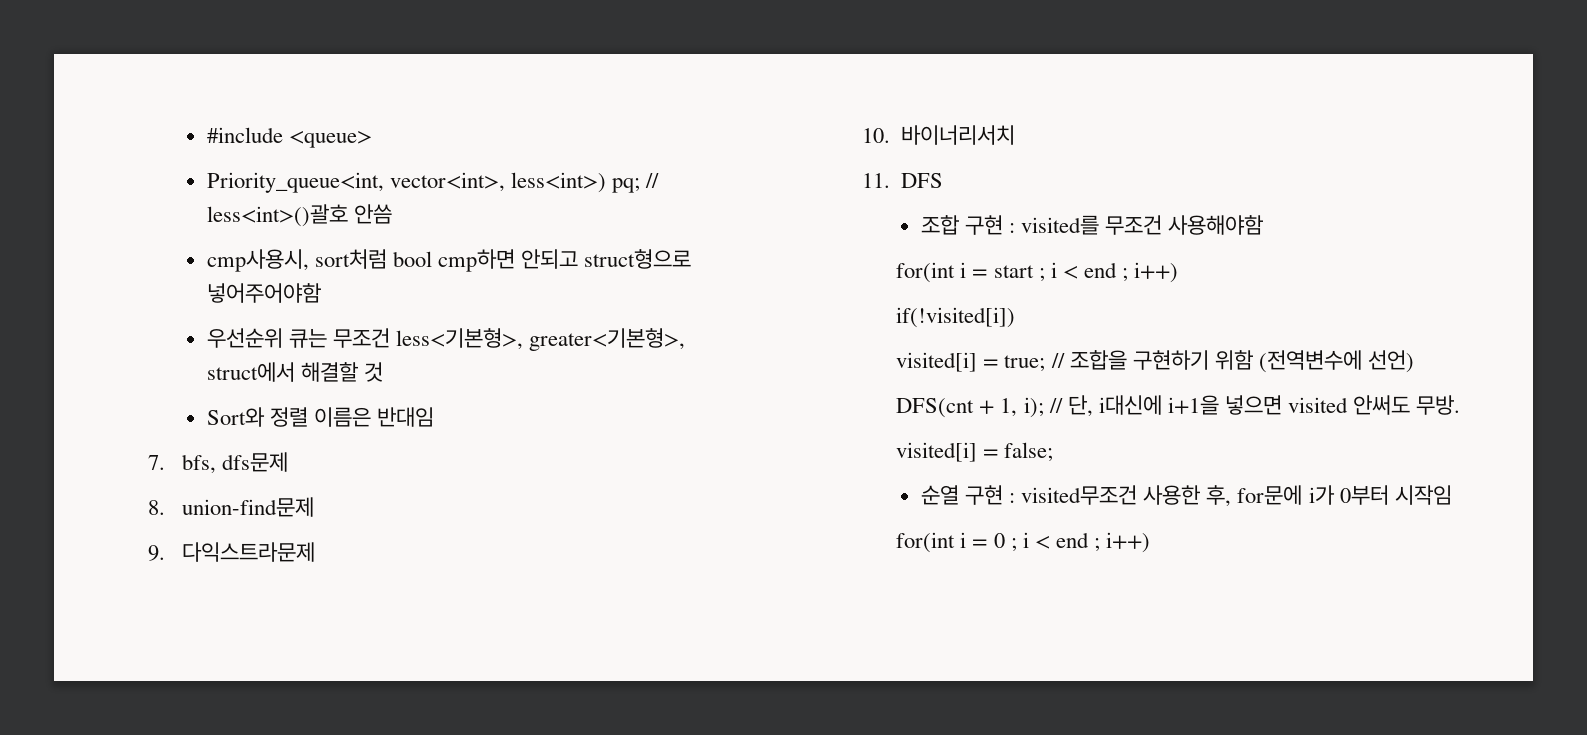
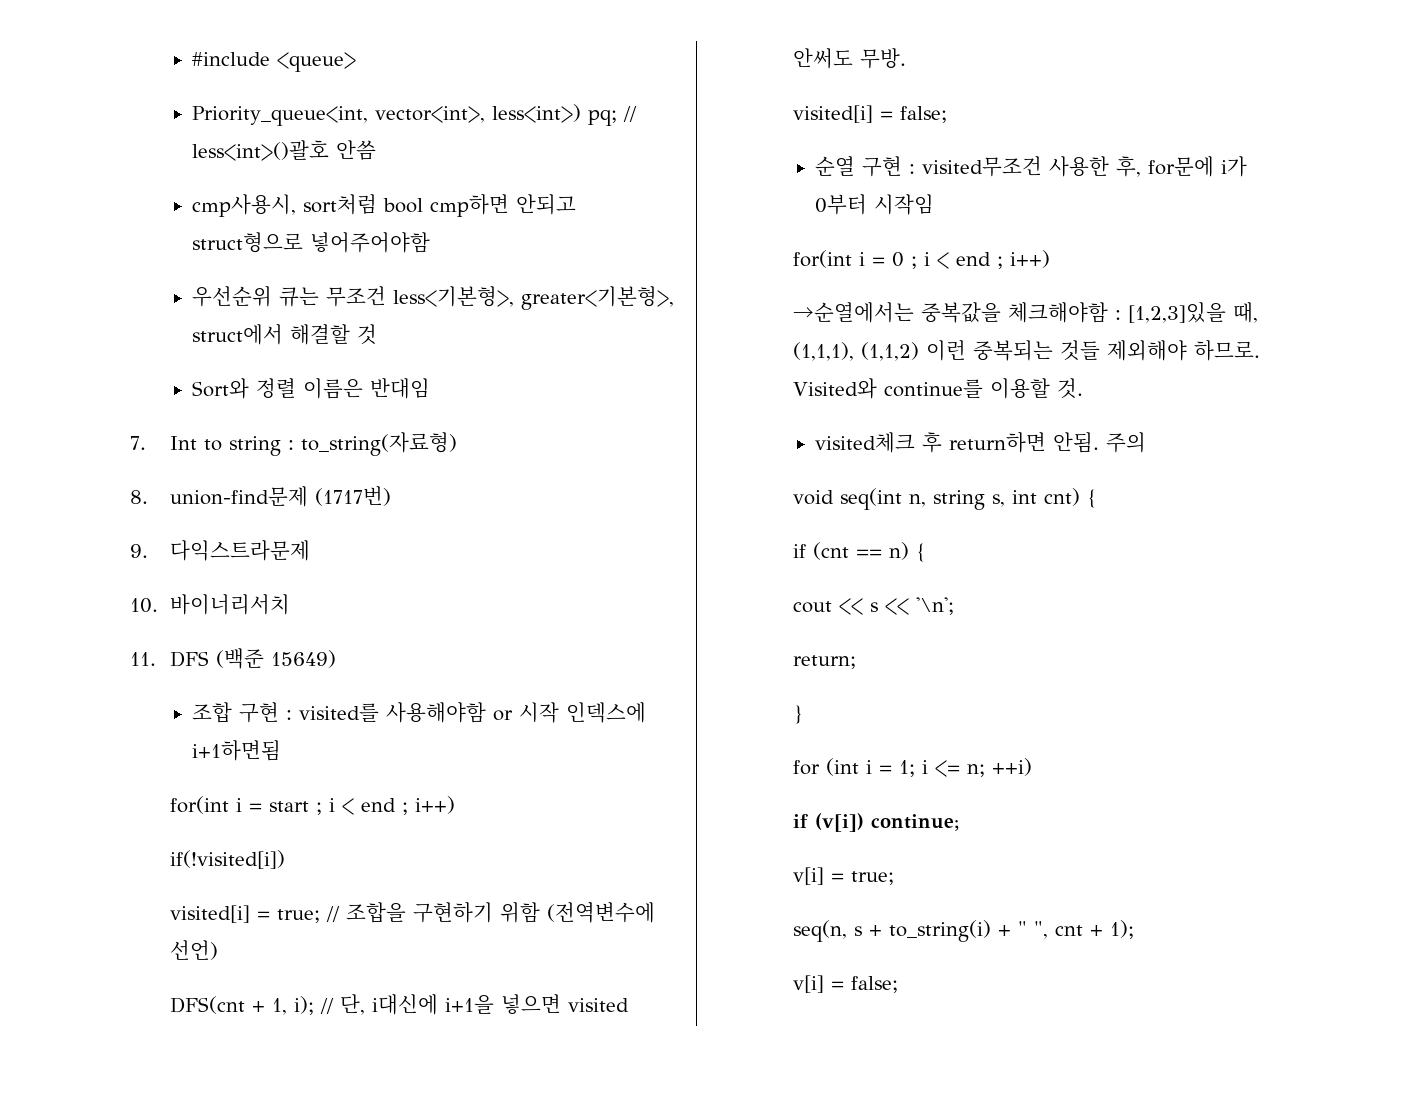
- 7. bfs, dfs문제
+ 7. Int to string : to_string(자료형)
- 8. union-find문제
+ 8. union-find문제 (1717번)
- 11. DFS
+ 11. DFS (백준 15649)
- 조합 구현 : visited를 무조건 사용해야함
+ 조합 구현 : visited를 사용해야함 or 시작 인덱스에 i+1하면됨
+ →순열에서는 중복값을 체크해야함 : [1,2,3]있을 때, (1,1,1), (1,1,2) 이런 중복되는 것들 제외해야 하므로. Visited와 continue를 이용할 것.
+ visited체크 후 return하면 안됨. 주의
+ void seq(int n, string s, int cnt) {
+ if (cnt == n) {
+ cout << s << '\n';
+ return;
+ }
+ for (int i = 1; i <= n; ++i)
+ if (v[i]) continue;
+ v[i] = true;
+ seq(n, s + to_string(i) + " ", cnt + 1);
+ v[i] = false;

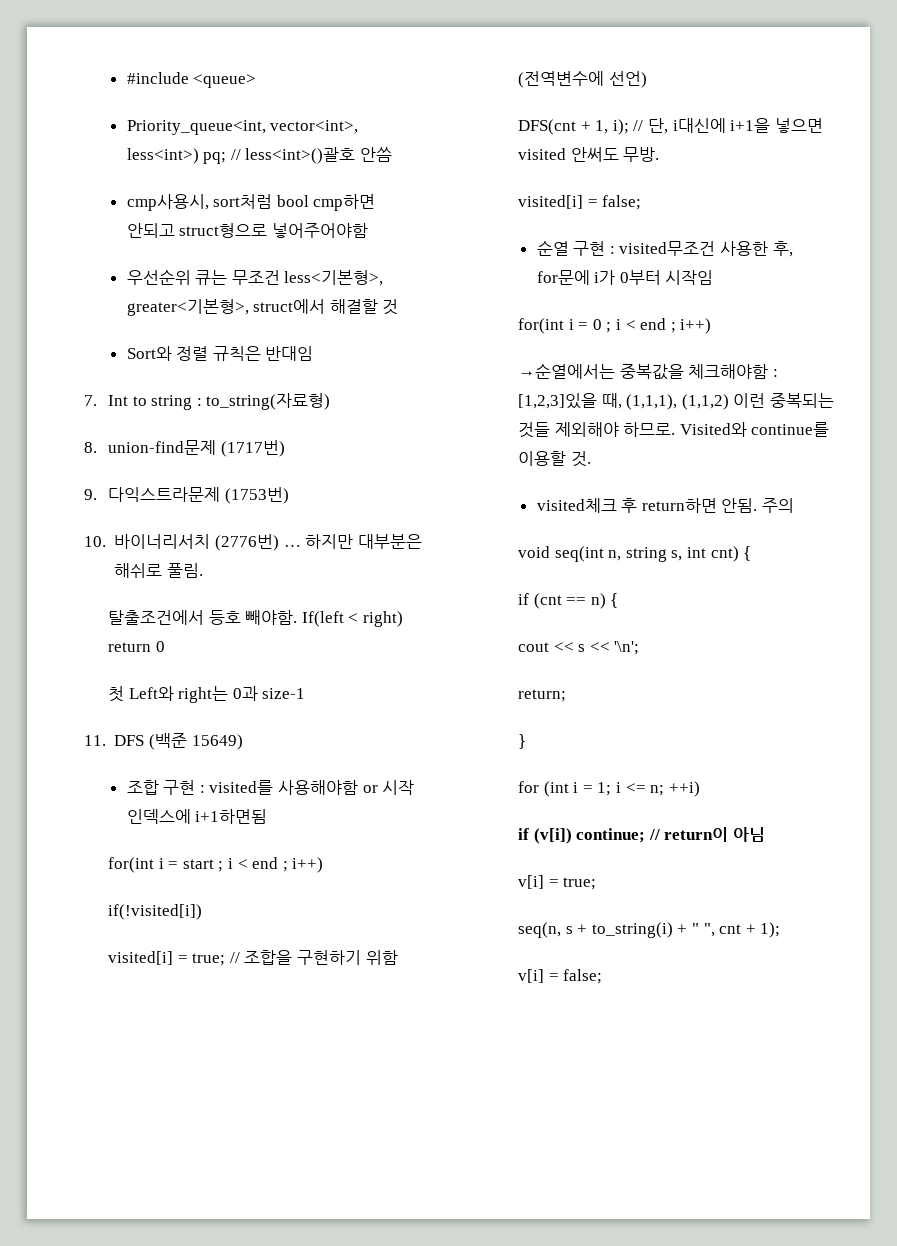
- Sort와 정렬 이름은 반대임
+ Sort와 정렬 규칙은 반대임
- 9. 다익스트라문제
+ 9. 다익스트라문제 (1753번)
- 10. 바이너리서치
+ 10. 바이너리서치 (2776번) … 하지만 대부분은 해쉬로 풀림.
+ 탈출조건에서 등호 빼야함. If(left < right) return 0
+ 첫 Left와 right는 0과 size-1
- if (v[i]) continue;
+ if (v[i]) continue; // return이 아님

